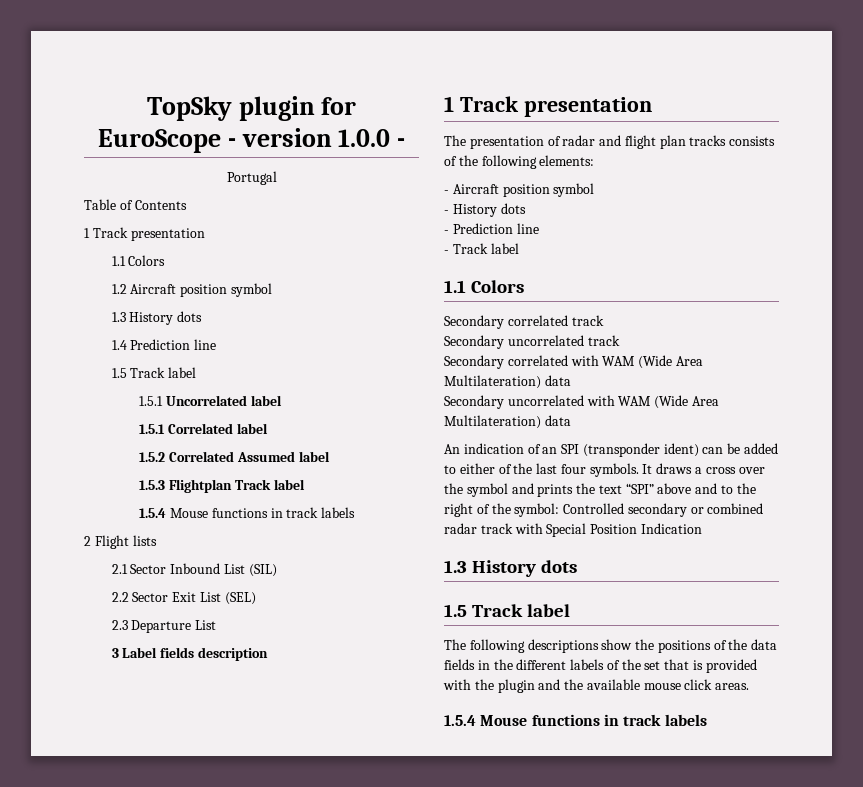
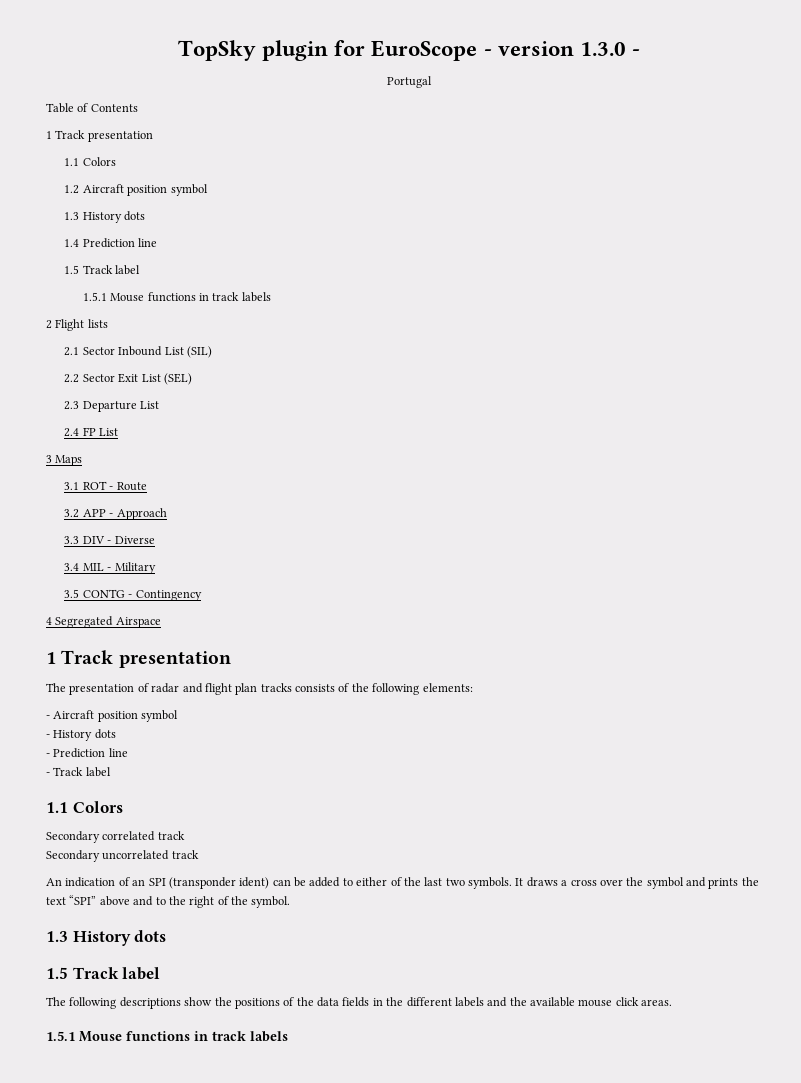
- TopSky plugin for EuroScope - version 1.0.0 -
+ TopSky plugin for EuroScope - version 1.3.0 -
  1.4 Prediction line
  1.5 Track label
- 1.5.1 Uncorrelated label
- 1.5.1 Correlated label
- 1.5.2 Correlated Assumed label
- 1.5.3 Flightplan Track label
- 1.5.4 Mouse functions in track labels
+ 1.5.1 Mouse functions in track labels
- 3 Label fields description
+ 2.4 FP List
+ 3 Maps
+ 3.1 ROT - Route
+ 3.2 APP - Approach
+ 3.3 DIV - Diverse
+ 3.4 MIL - Military
+ 3.5 CONTG - Contingency
+ 4 Segregated Airspace
- Secondary correlated with WAM (Wide Area Multilateration) data
- Secondary uncorrelated with WAM (Wide Area Multilateration) data
- An indication of an SPI (transponder ident) can be added to either of the last four symbols.
+ An indication of an SPI (transponder ident) can be added to either of the last two symbols.
- It draws a cross over the symbol and prints the text “SPI” above and to the right of the symbol: Controlled secondary or combined radar track with Special Position Indication
+ It draws a cross over the symbol and prints the text “SPI” above and to the right of the symbol.
- The following descriptions show the positions of the data fields in the different labels of the set that is provided with the plugin and the available mouse click areas.
- 1.5.4 Mouse functions in track labels
+ The following descriptions show the positions of the data fields in the different labels and the available mouse click areas.
+ 1.5.1 Mouse functions in track labels

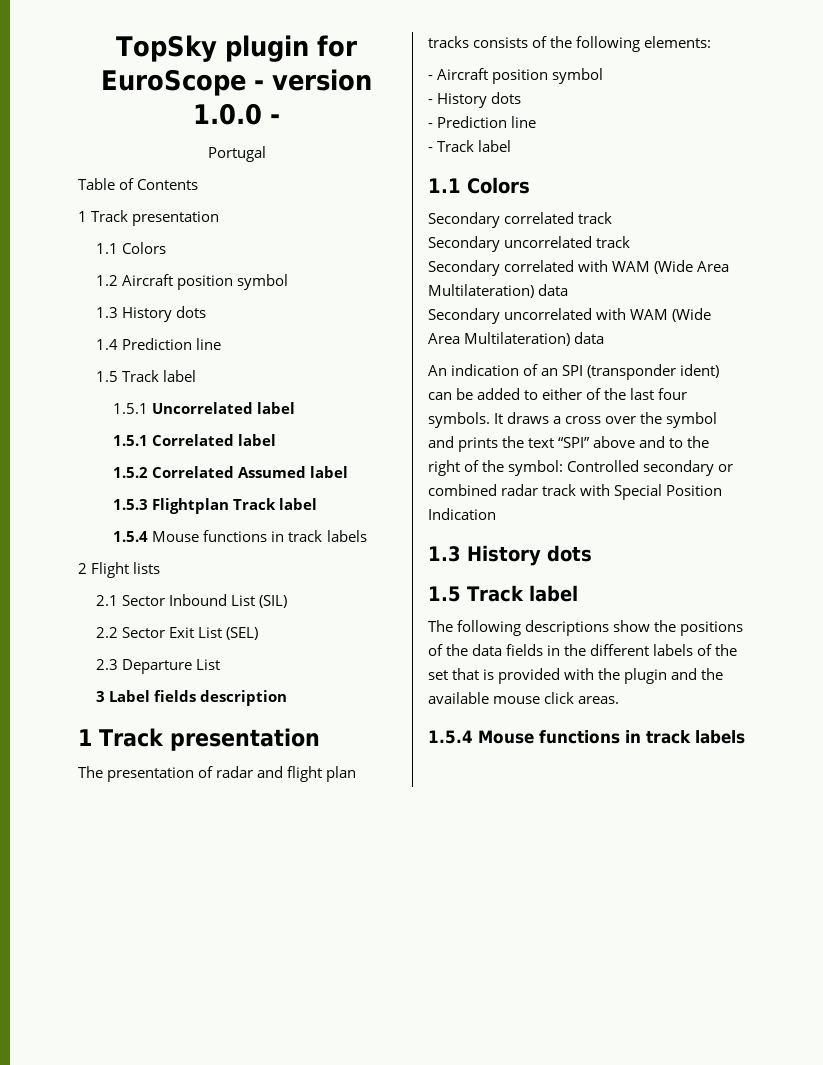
- TopSky plugin for EuroScope - version 1.3.0 -
+ TopSky plugin for EuroScope - version 1.0.0 -
  1.4 Prediction line
  1.5 Track label
- 1.5.1 Mouse functions in track labels
+ 1.5.1 Uncorrelated label
+ 1.5.1 Correlated label
+ 1.5.2 Correlated Assumed label
+ 1.5.3 Flightplan Track label
+ 1.5.4 Mouse functions in track labels
- 2.4 FP List
- 3 Maps
- 3.1 ROT - Route
- 3.2 APP - Approach
- 3.3 DIV - Diverse
- 3.4 MIL - Military
- 3.5 CONTG - Contingency
- 4 Segregated Airspace
+ 3 Label fields description
+ Secondary correlated with WAM (Wide Area Multilateration) data
+ Secondary uncorrelated with WAM (Wide Area Multilateration) data
- An indication of an SPI (transponder ident) can be added to either of the last two symbols.
+ An indication of an SPI (transponder ident) can be added to either of the last four symbols.
- It draws a cross over the symbol and prints the text “SPI” above and to the right of the symbol.
+ It draws a cross over the symbol and prints the text “SPI” above and to the right of the symbol: Controlled secondary or combined radar track with Special Position Indication
- The following descriptions show the positions of the data fields in the different labels and the available mouse click areas.
- 1.5.1 Mouse functions in track labels
+ The following descriptions show the positions of the data fields in the different labels of the set that is provided with the plugin and the available mouse click areas.
+ 1.5.4 Mouse functions in track labels

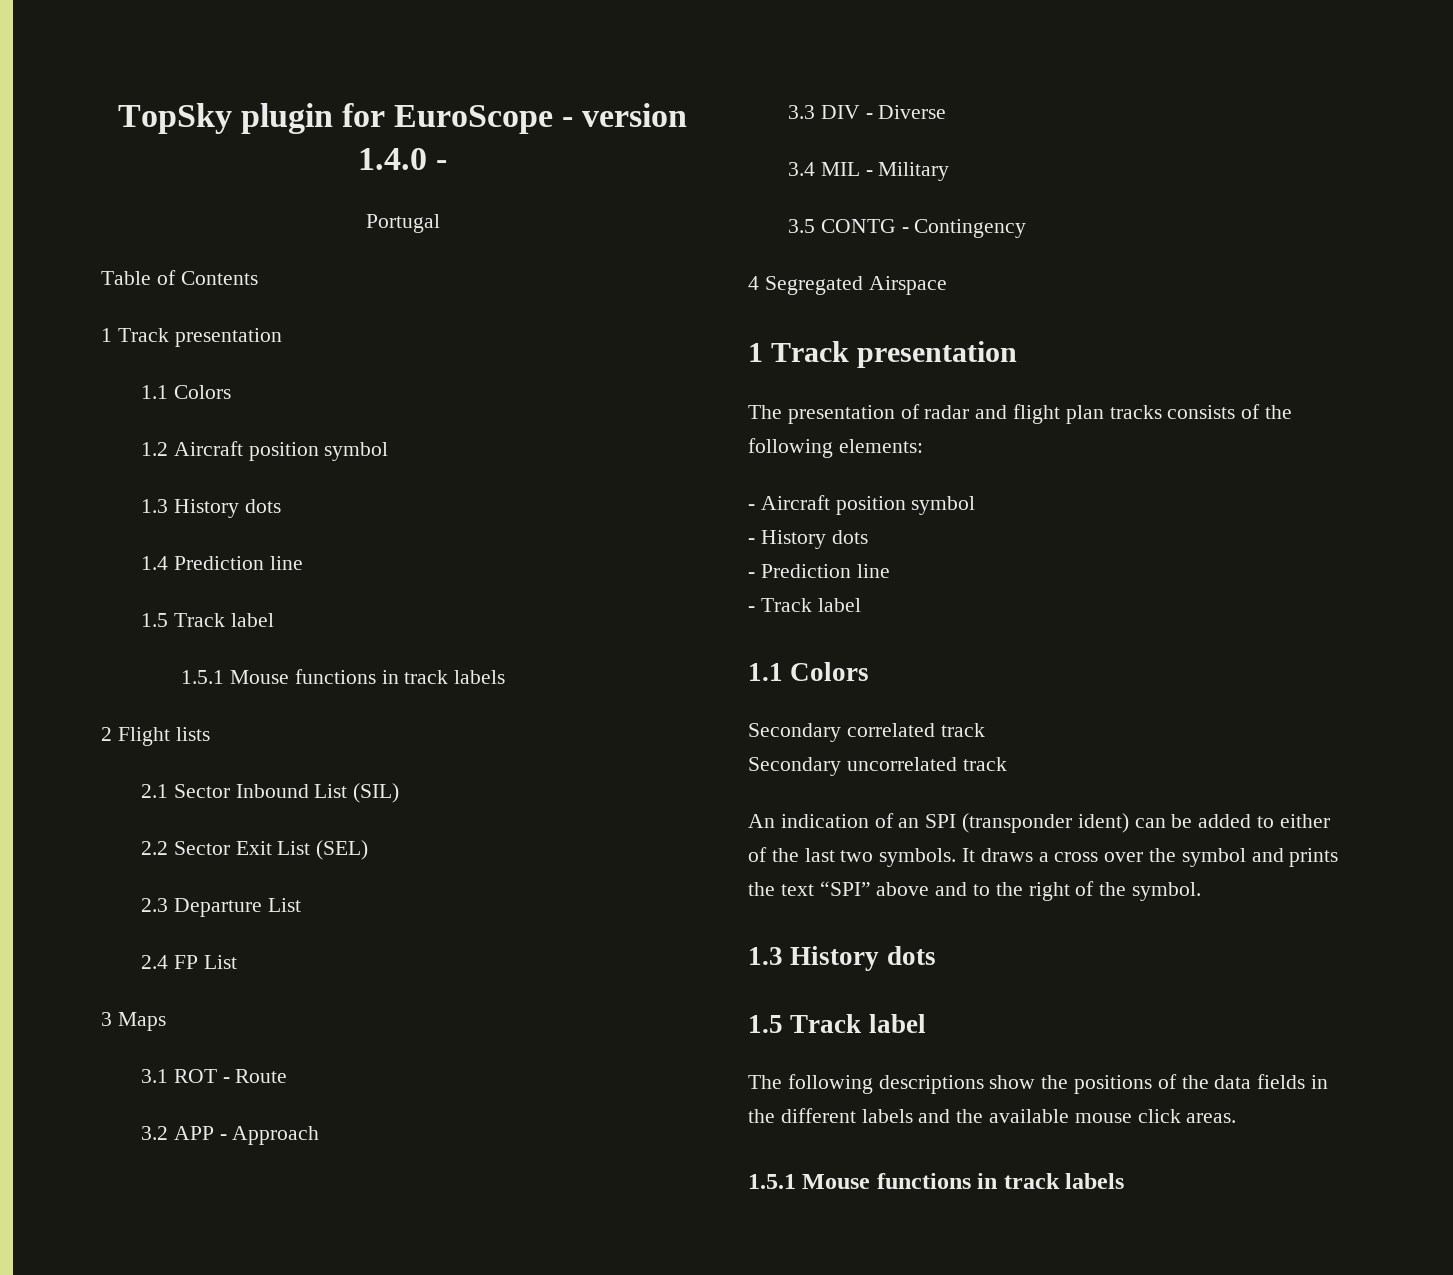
- TopSky plugin for EuroScope - version 1.0.0 -
+ TopSky plugin for EuroScope - version 1.4.0 -
  1.4 Prediction line
  1.5 Track label
- 1.5.1 Uncorrelated label
- 1.5.1 Correlated label
- 1.5.2 Correlated Assumed label
- 1.5.3 Flightplan Track label
- 1.5.4 Mouse functions in track labels
+ 1.5.1 Mouse functions in track labels
- 3 Label fields description
+ 2.4 FP List
+ 3 Maps
+ 3.1 ROT - Route
+ 3.2 APP - Approach
+ 3.3 DIV - Diverse
+ 3.4 MIL - Military
+ 3.5 CONTG - Contingency
+ 4 Segregated Airspace
- Secondary correlated with WAM (Wide Area Multilateration) data
- Secondary uncorrelated with WAM (Wide Area Multilateration) data
- An indication of an SPI (transponder ident) can be added to either of the last four symbols.
+ An indication of an SPI (transponder ident) can be added to either of the last two symbols.
- It draws a cross over the symbol and prints the text “SPI” above and to the right of the symbol: Controlled secondary or combined radar track with Special Position Indication
+ It draws a cross over the symbol and prints the text “SPI” above and to the right of the symbol.
- The following descriptions show the positions of the data fields in the different labels of the set that is provided with the plugin and the available mouse click areas.
- 1.5.4 Mouse functions in track labels
+ The following descriptions show the positions of the data fields in the different labels and the available mouse click areas.
+ 1.5.1 Mouse functions in track labels

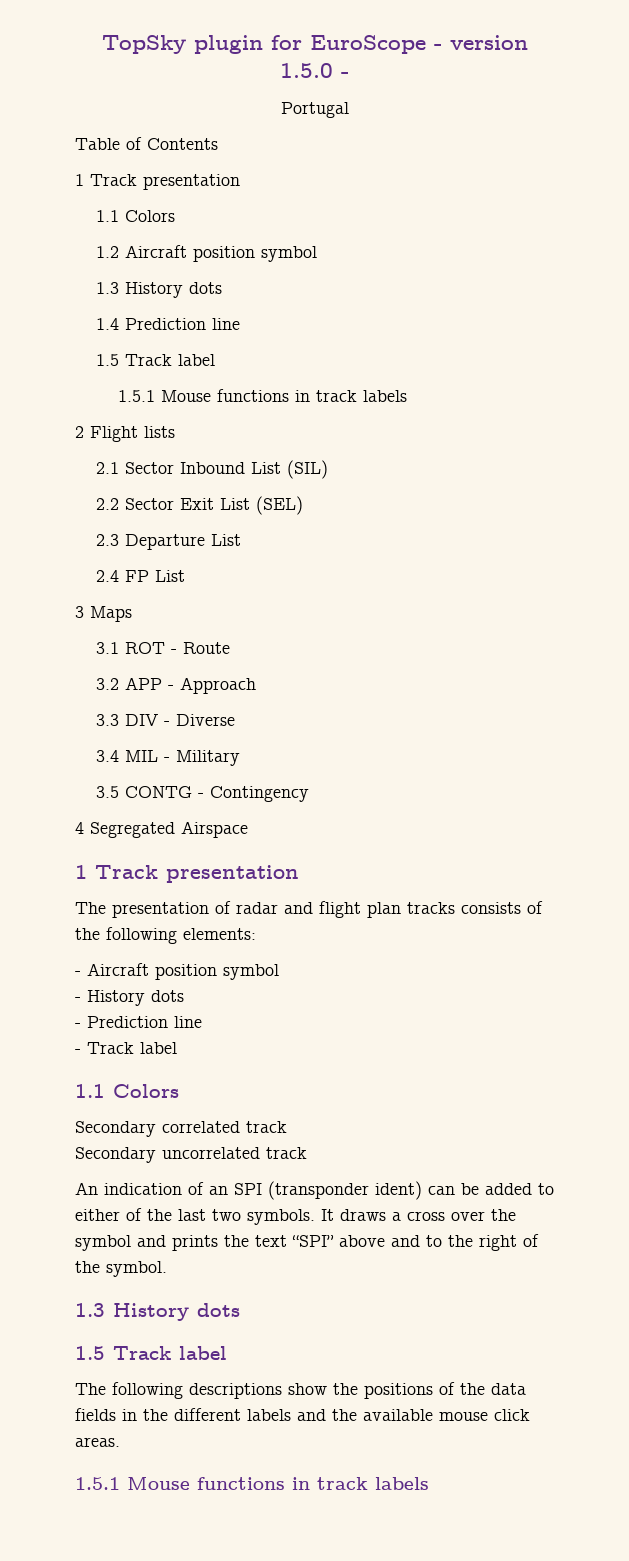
- TopSky plugin for EuroScope - version 1.4.0 -
+ TopSky plugin for EuroScope - version 1.5.0 -

